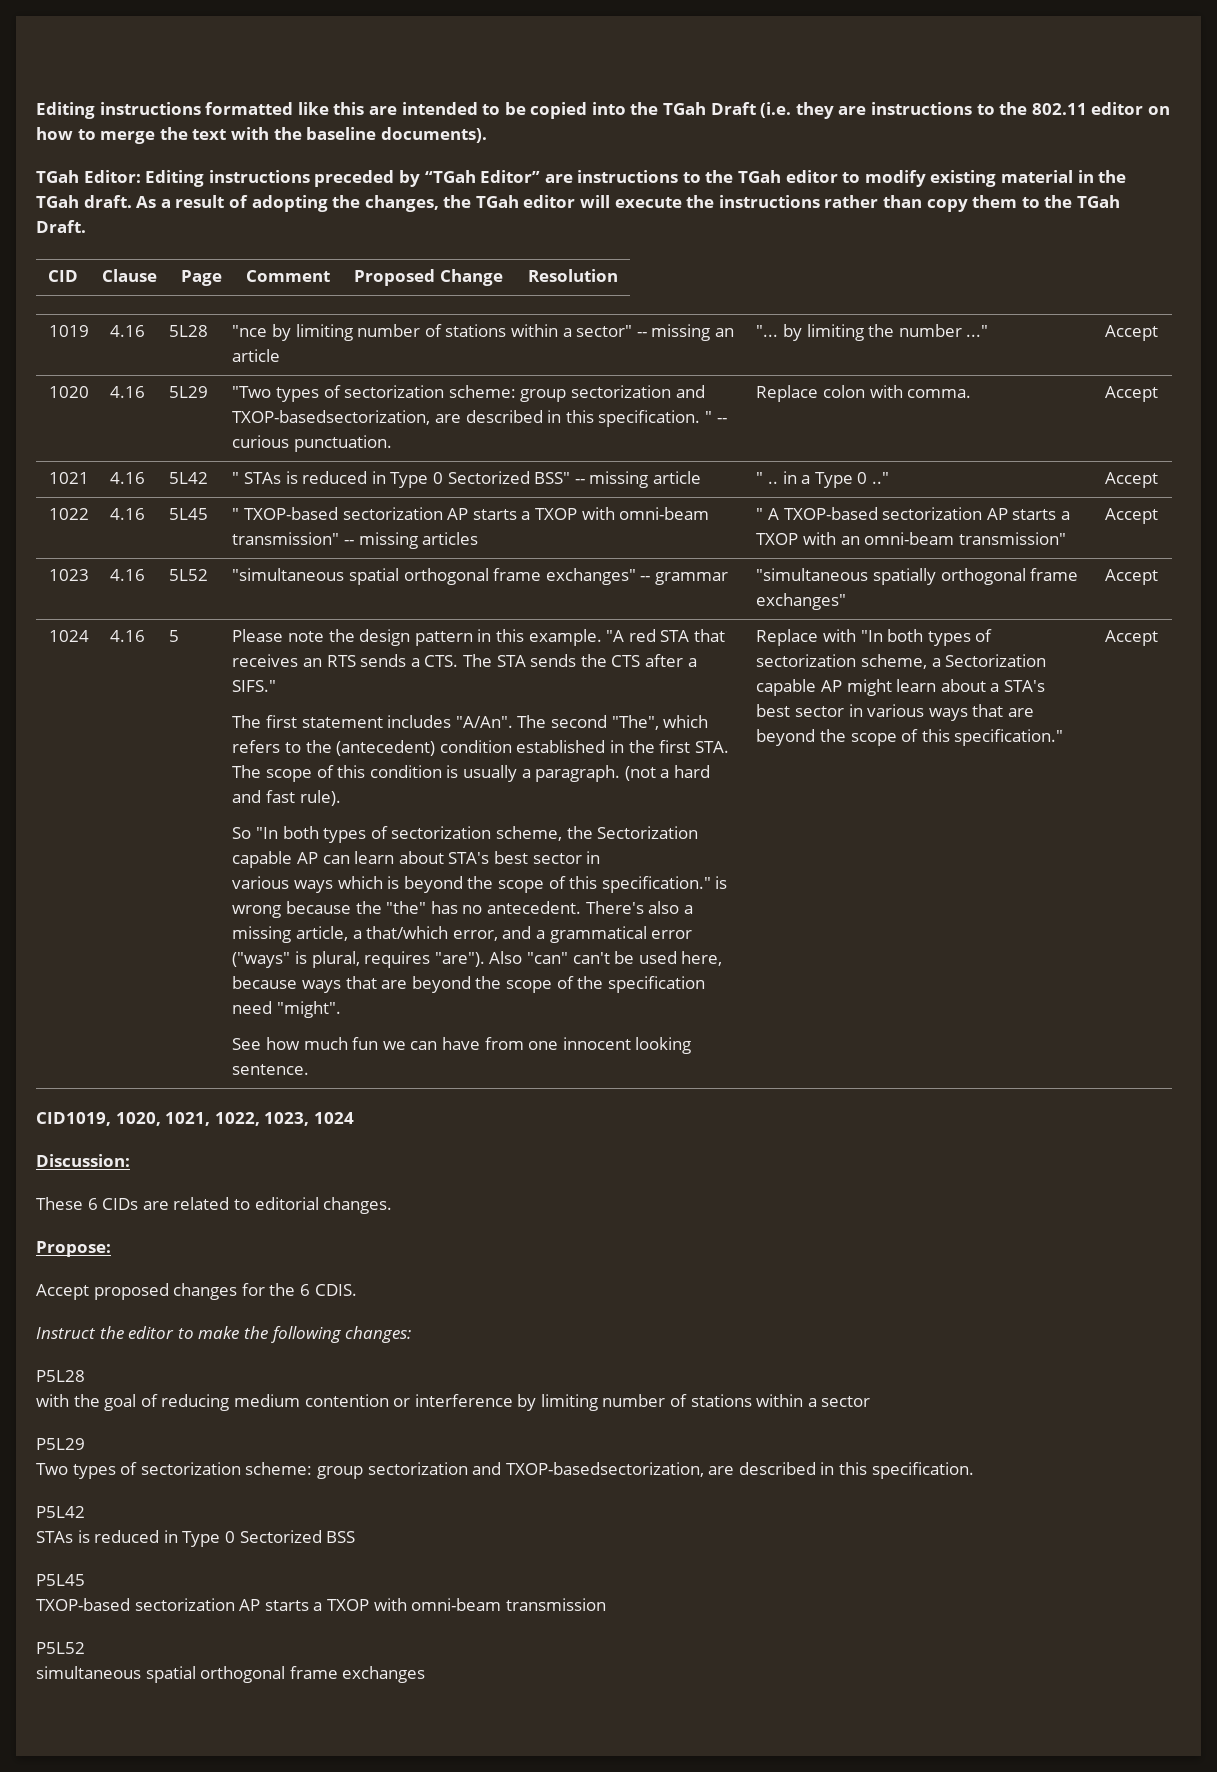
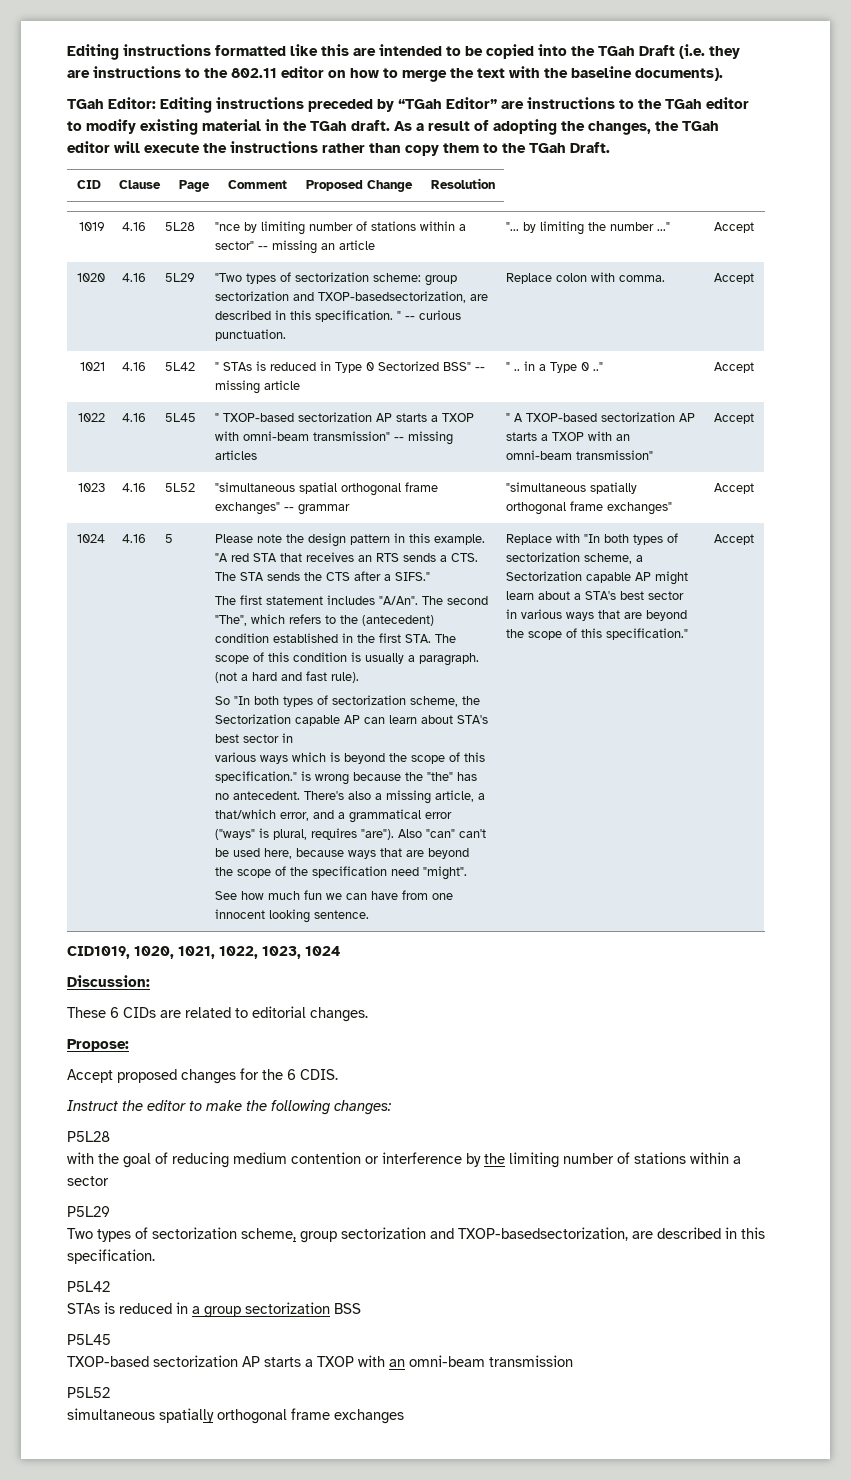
- with the goal of reducing medium contention or interference by limiting number of stations within a sector
+ with the goal of reducing medium contention or interference by the limiting number of stations within a sector
- Two types of sectorization scheme: group sectorization and TXOP-basedsectorization, are described in this specification.
+ Two types of sectorization scheme, group sectorization and TXOP-basedsectorization, are described in this specification.
- STAs is reduced in Type 0 Sectorized BSS
+ STAs is reduced in a group sectorization BSS
- TXOP-based sectorization AP starts a TXOP with omni-beam transmission
+ TXOP-based sectorization AP starts a TXOP with an omni-beam transmission
- simultaneous spatial orthogonal frame exchanges
+ simultaneous spatially orthogonal frame exchanges

